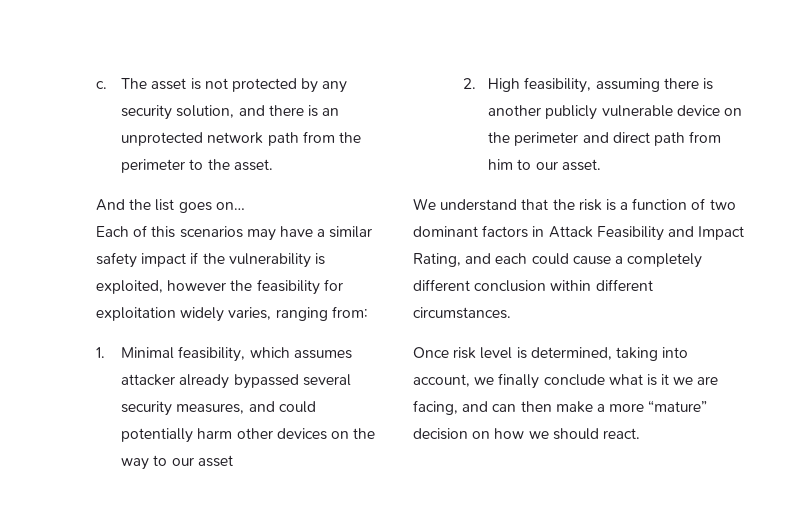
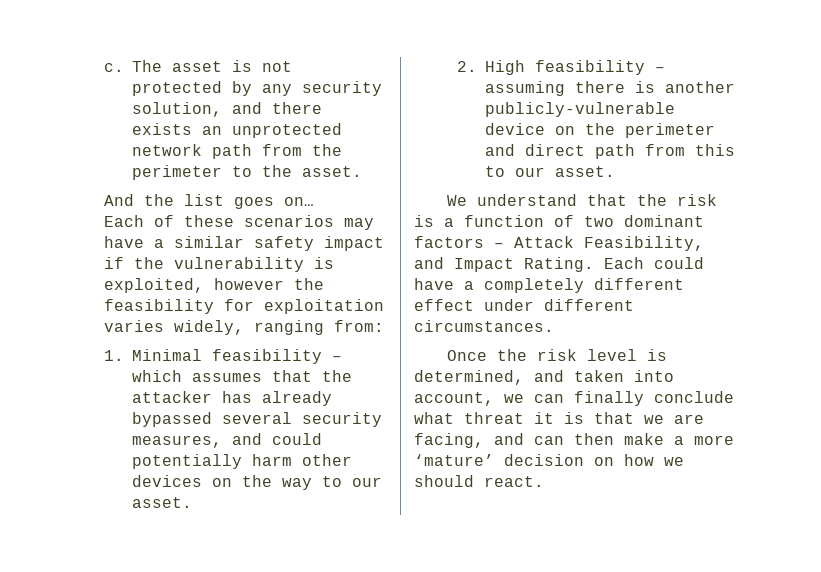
- The asset is not protected by any security solution, and there is an unprotected network path from the perimeter to the asset.
+ The asset is not protected by any security solution, and there exists an unprotected network path from the perimeter to the asset.
- Each of this scenarios may have a similar safety impact if the vulnerability is exploited, however the feasibility for exploitation widely varies, ranging from:
+ Each of these scenarios may have a similar safety impact if the vulnerability is exploited, however the feasibility for exploitation varies widely, ranging from:
- 1. Minimal feasibility, which assumes attacker already bypassed several security measures, and could potentially harm other devices on the way to our asset
+ 1. Minimal feasibility – which assumes that the attacker has already bypassed several security measures, and could potentially harm other devices on the way to our asset.
- 2. High feasibility, assuming there is another publicly vulnerable device on the perimeter and direct path from him to our asset.
+ 2. High feasibility – assuming there is another publicly-vulnerable device on the perimeter and direct path from this to our asset.
- We understand that the risk is a function of two dominant factors in Attack Feasibility and Impact Rating, and each could cause a completely different conclusion within different circumstances.
+ We understand that the risk is a function of two dominant factors – Attack Feasibility, and Impact Rating. Each could have a completely different effect under different circumstances.
- Once risk level is determined, taking into account, we finally conclude what is it we are facing, and can then make a more “mature” decision on how we should react.
+ Once the risk level is determined, and taken into account, we can finally conclude what threat it is that we are facing, and can then make a more ‘mature’ decision on how we should react.

